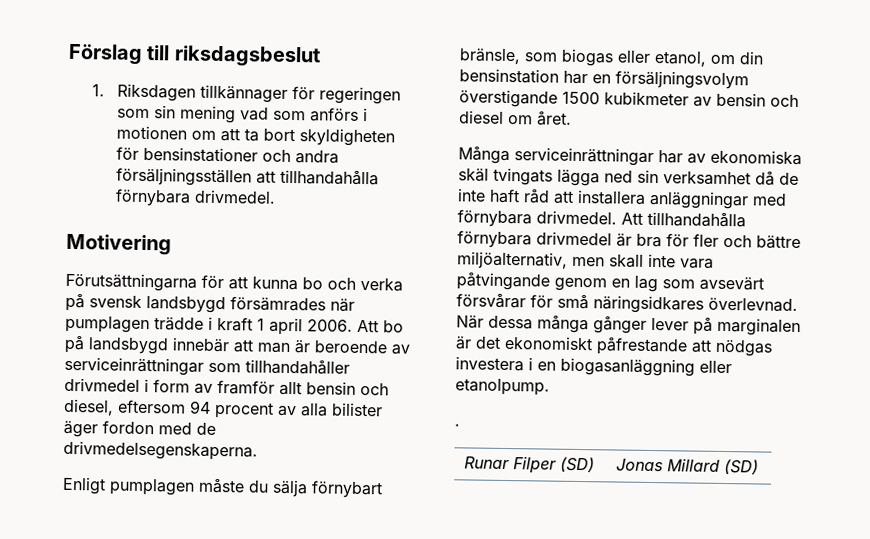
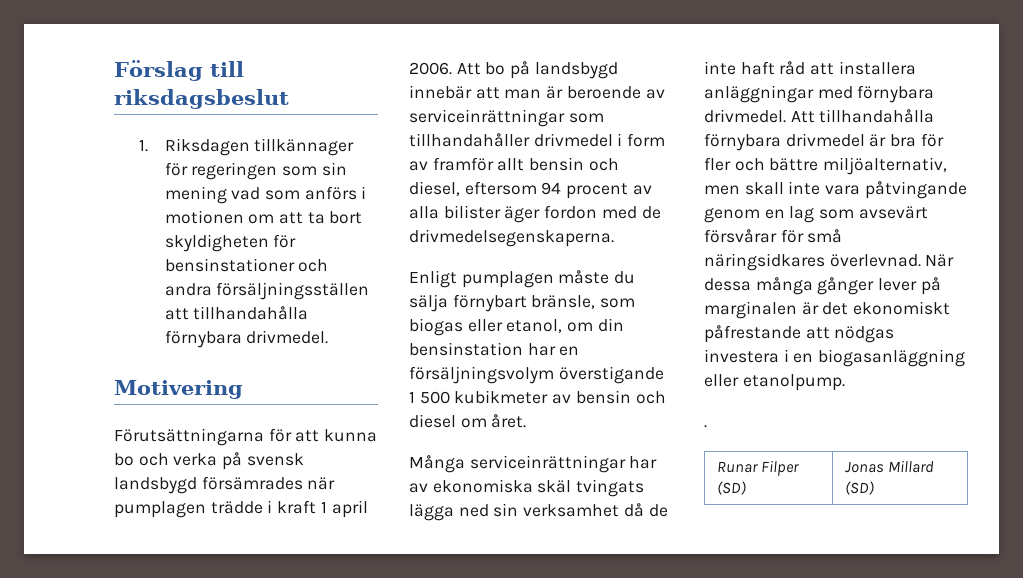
- Enligt pumplagen måste du sälja förnybart bränsle, som biogas eller etanol, om din bensinstation har en försäljningsvolym överstigande 1500 kubikmeter av bensin och diesel om året.
+ Enligt pumplagen måste du sälja förnybart bränsle, som biogas eller etanol, om din bensinstation har en försäljningsvolym överstigande 1 500 kubikmeter av bensin och diesel om året.

